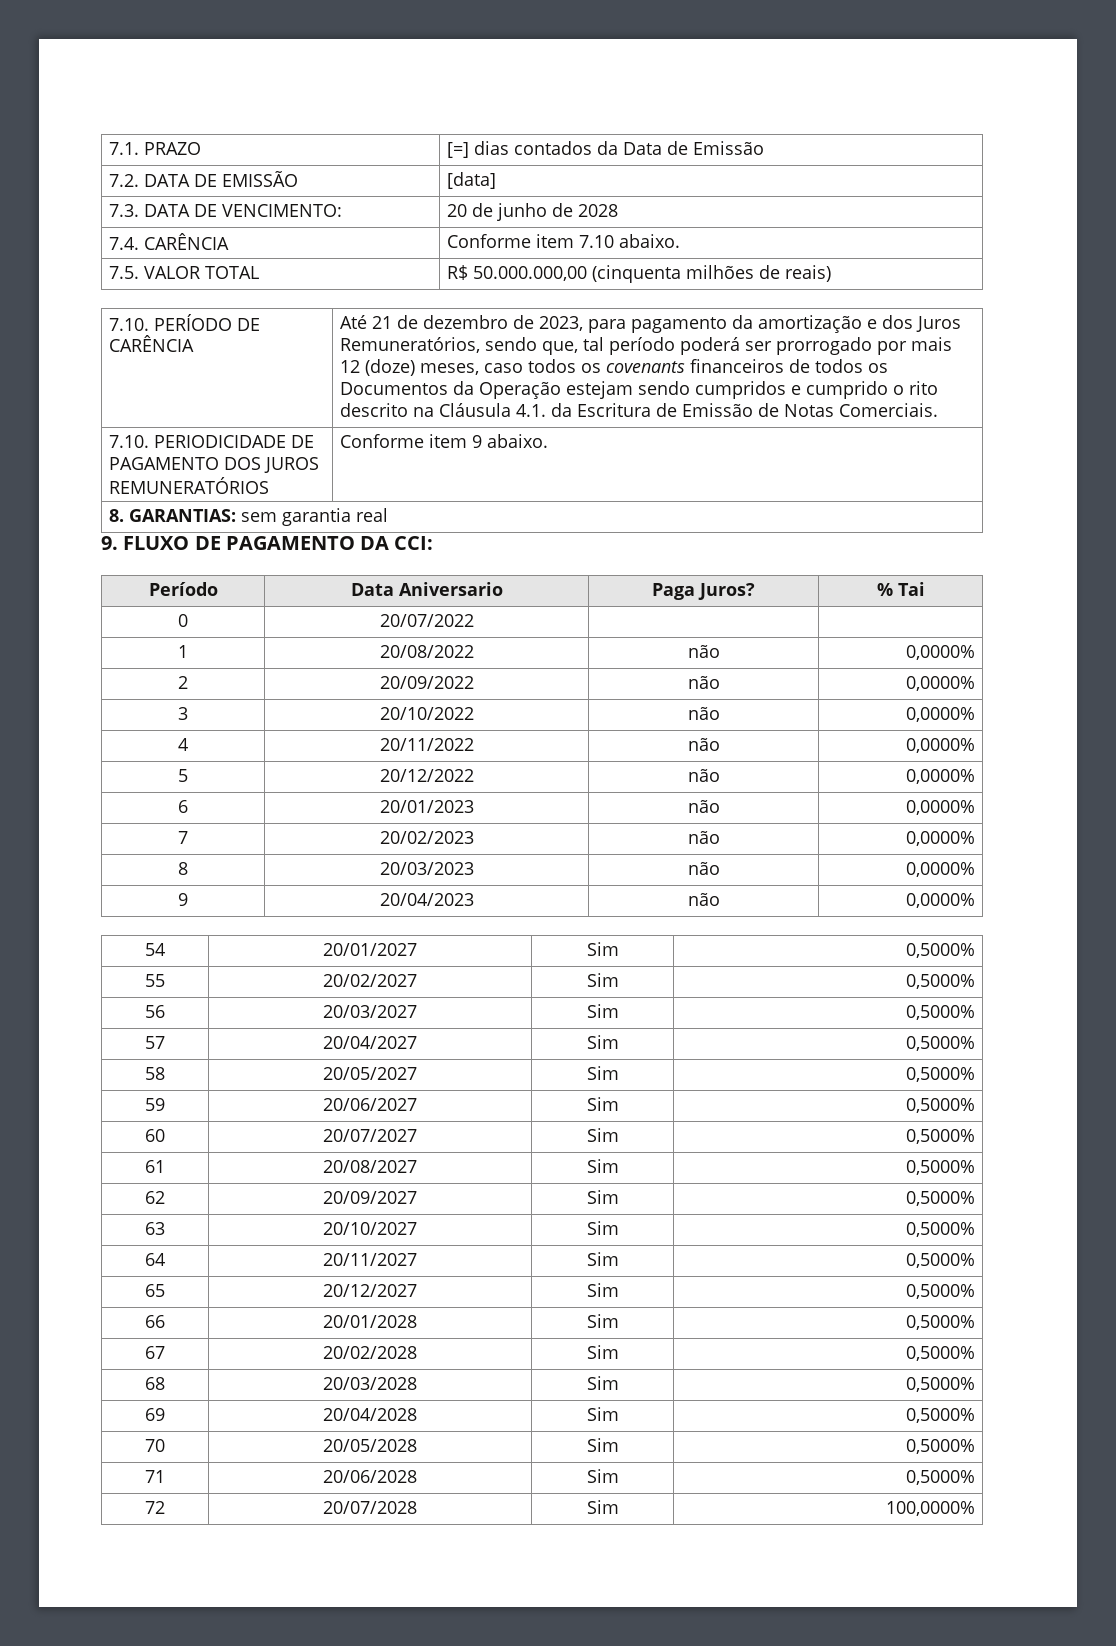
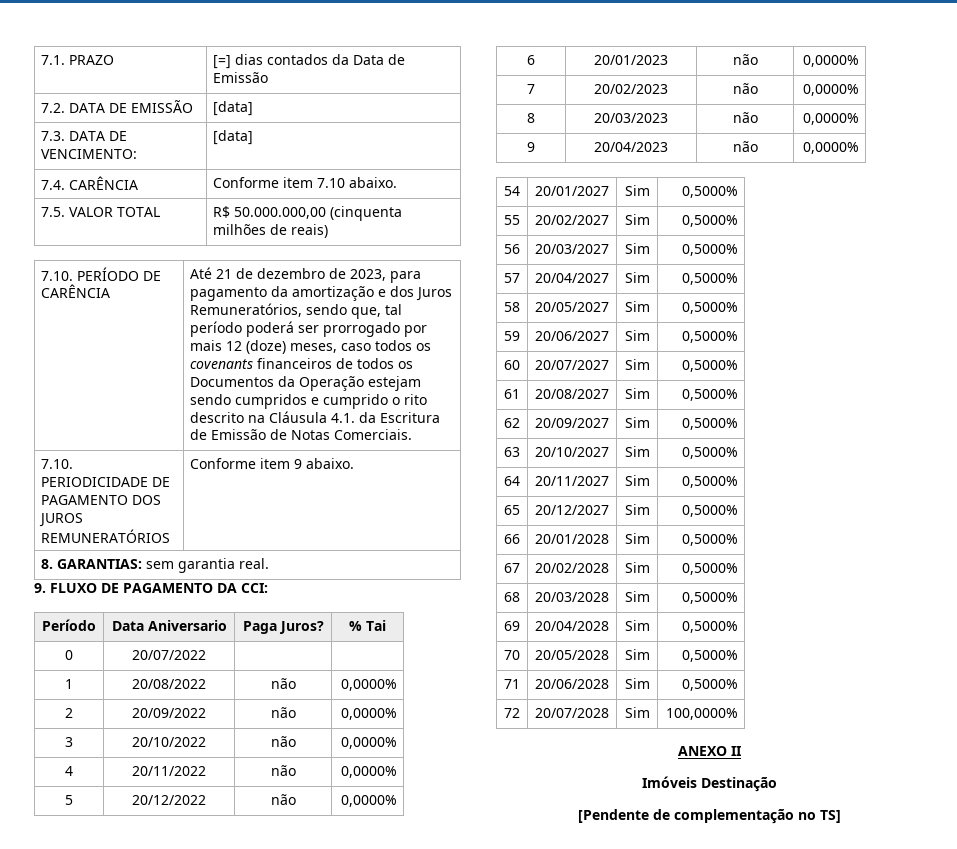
- 7.3. DATA DE VENCIMENTO: | 20 de junho de 2028
+ 7.3. DATA DE VENCIMENTO: | [data]
- 8. GARANTIAS: sem garantia real
+ 8. GARANTIAS: sem garantia real.
+ ANEXO II
+ Imóveis Destinação
+ [Pendente de complementação no TS]

